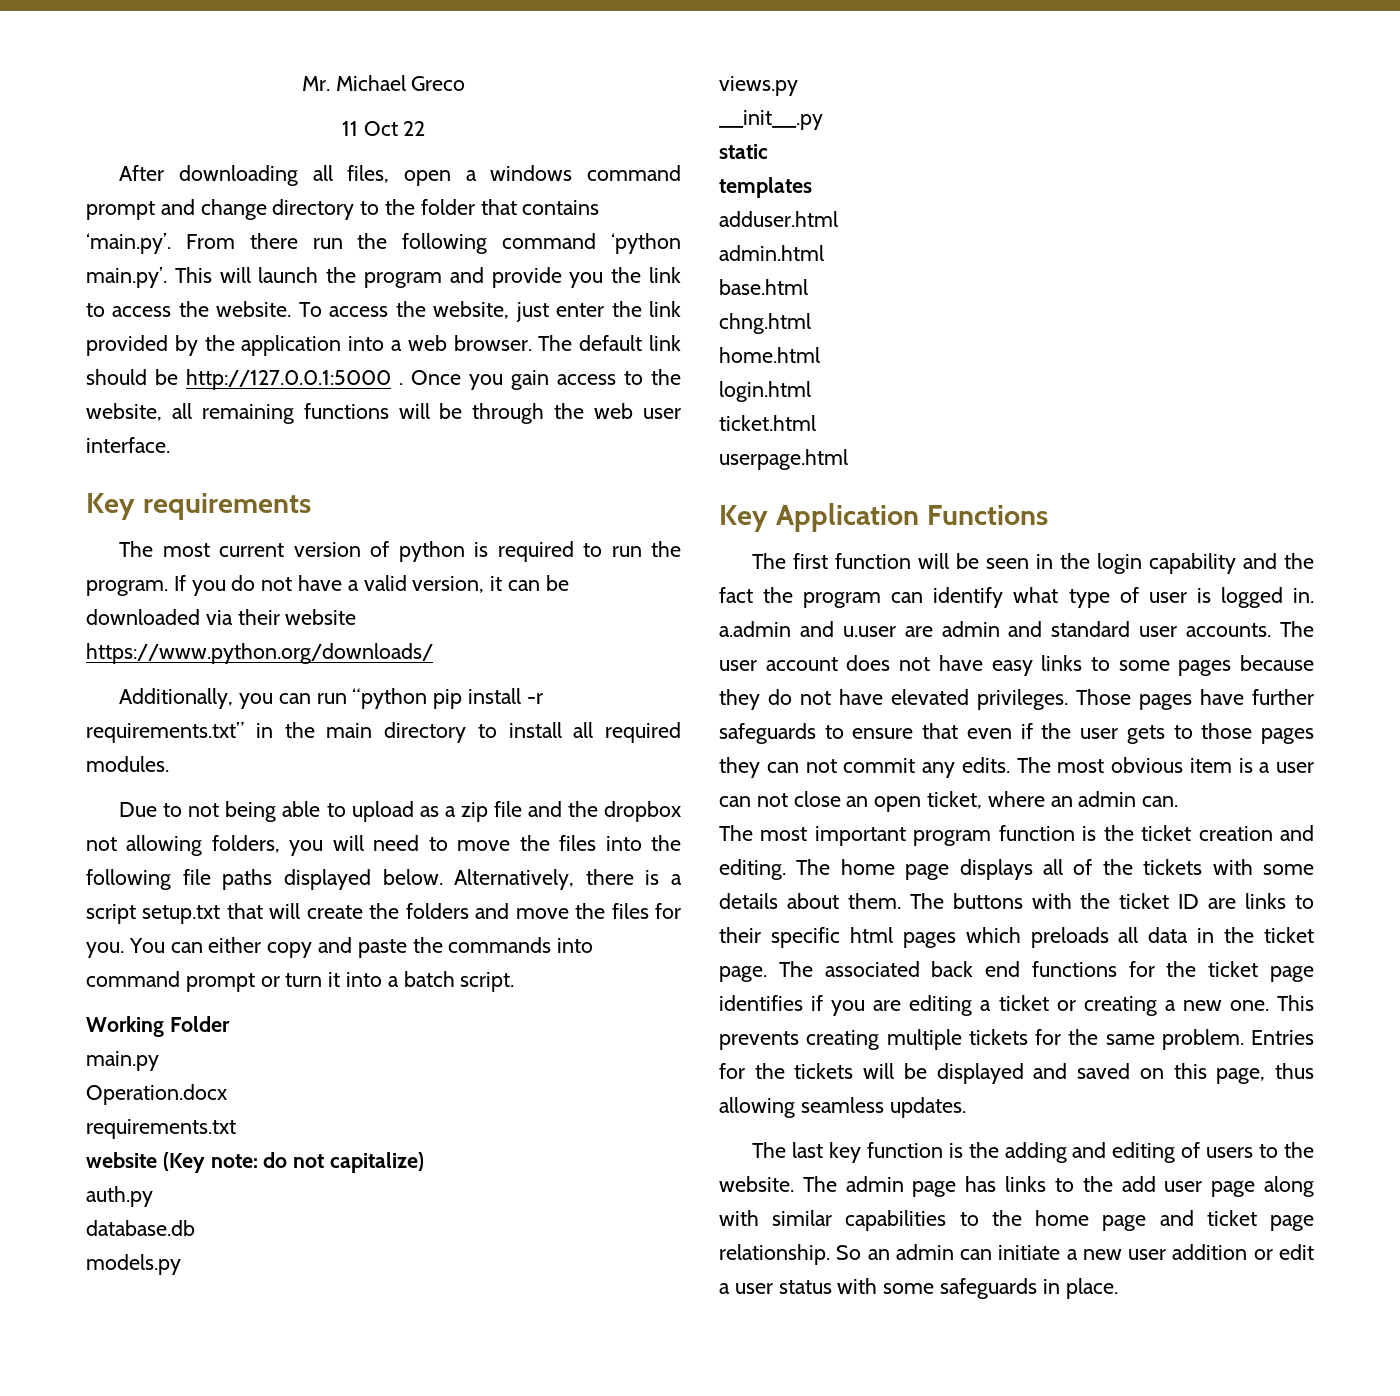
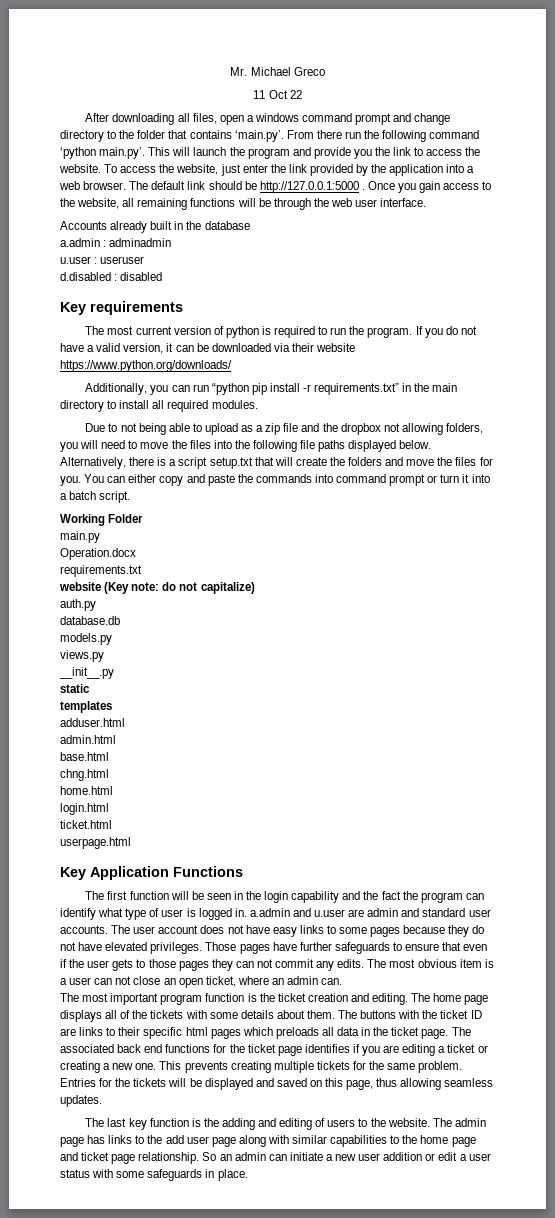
+ Accounts already built in the database
+ a.admin : adminadmin
+ u.user : useruser
+ d.disabled : disabled

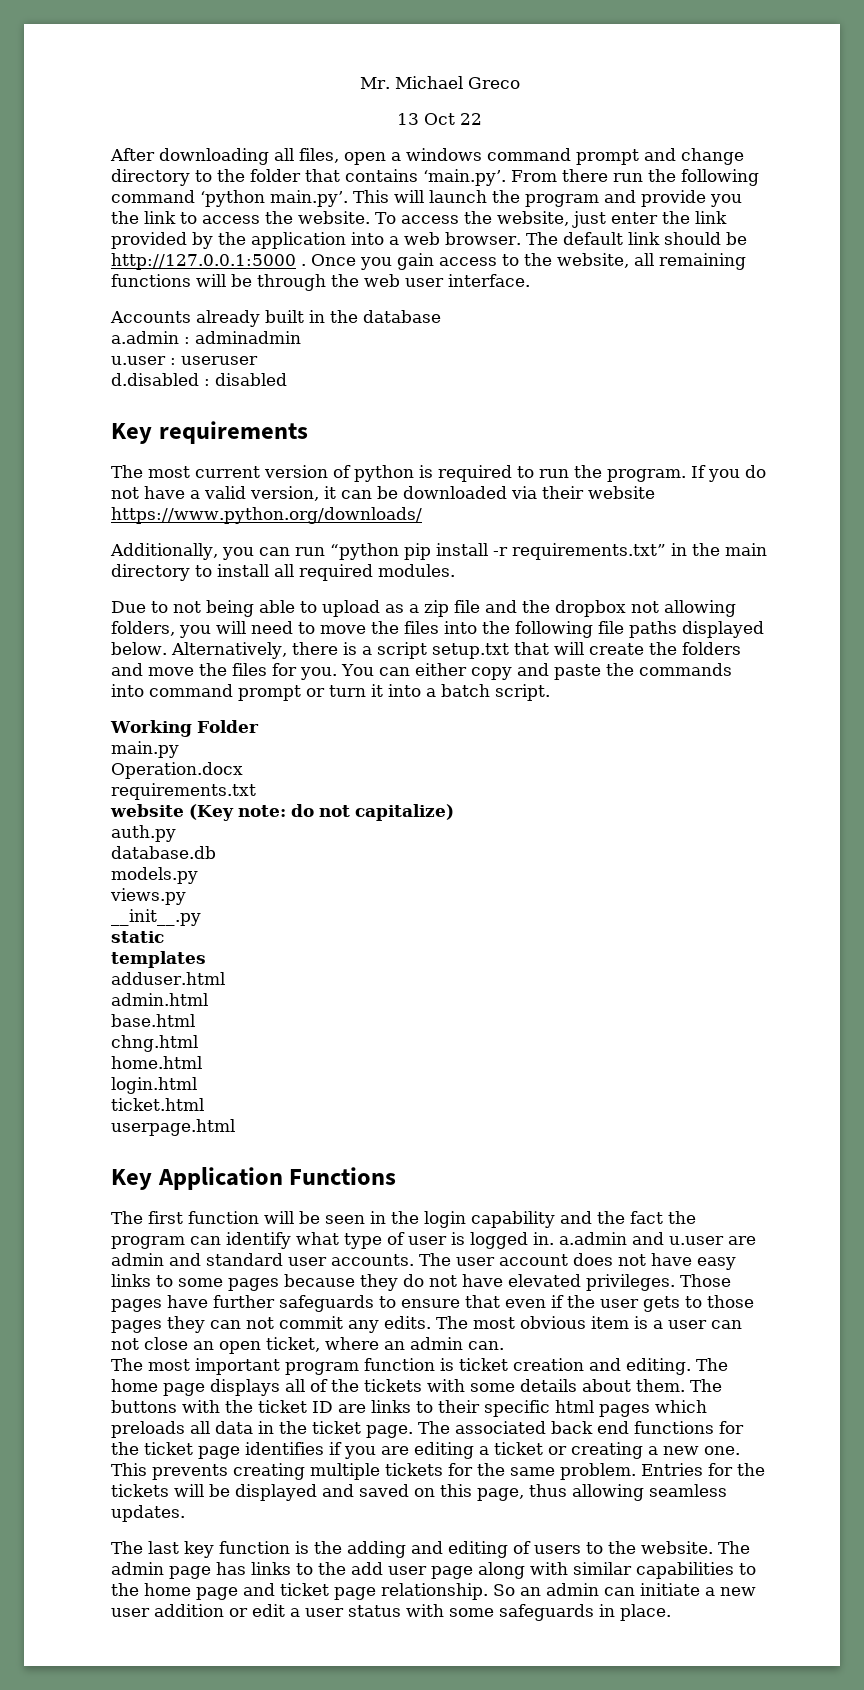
- 11 Oct 22
+ 13 Oct 22
- The most important program function is the ticket creation and editing.
+ The most important program function is ticket creation and editing.

